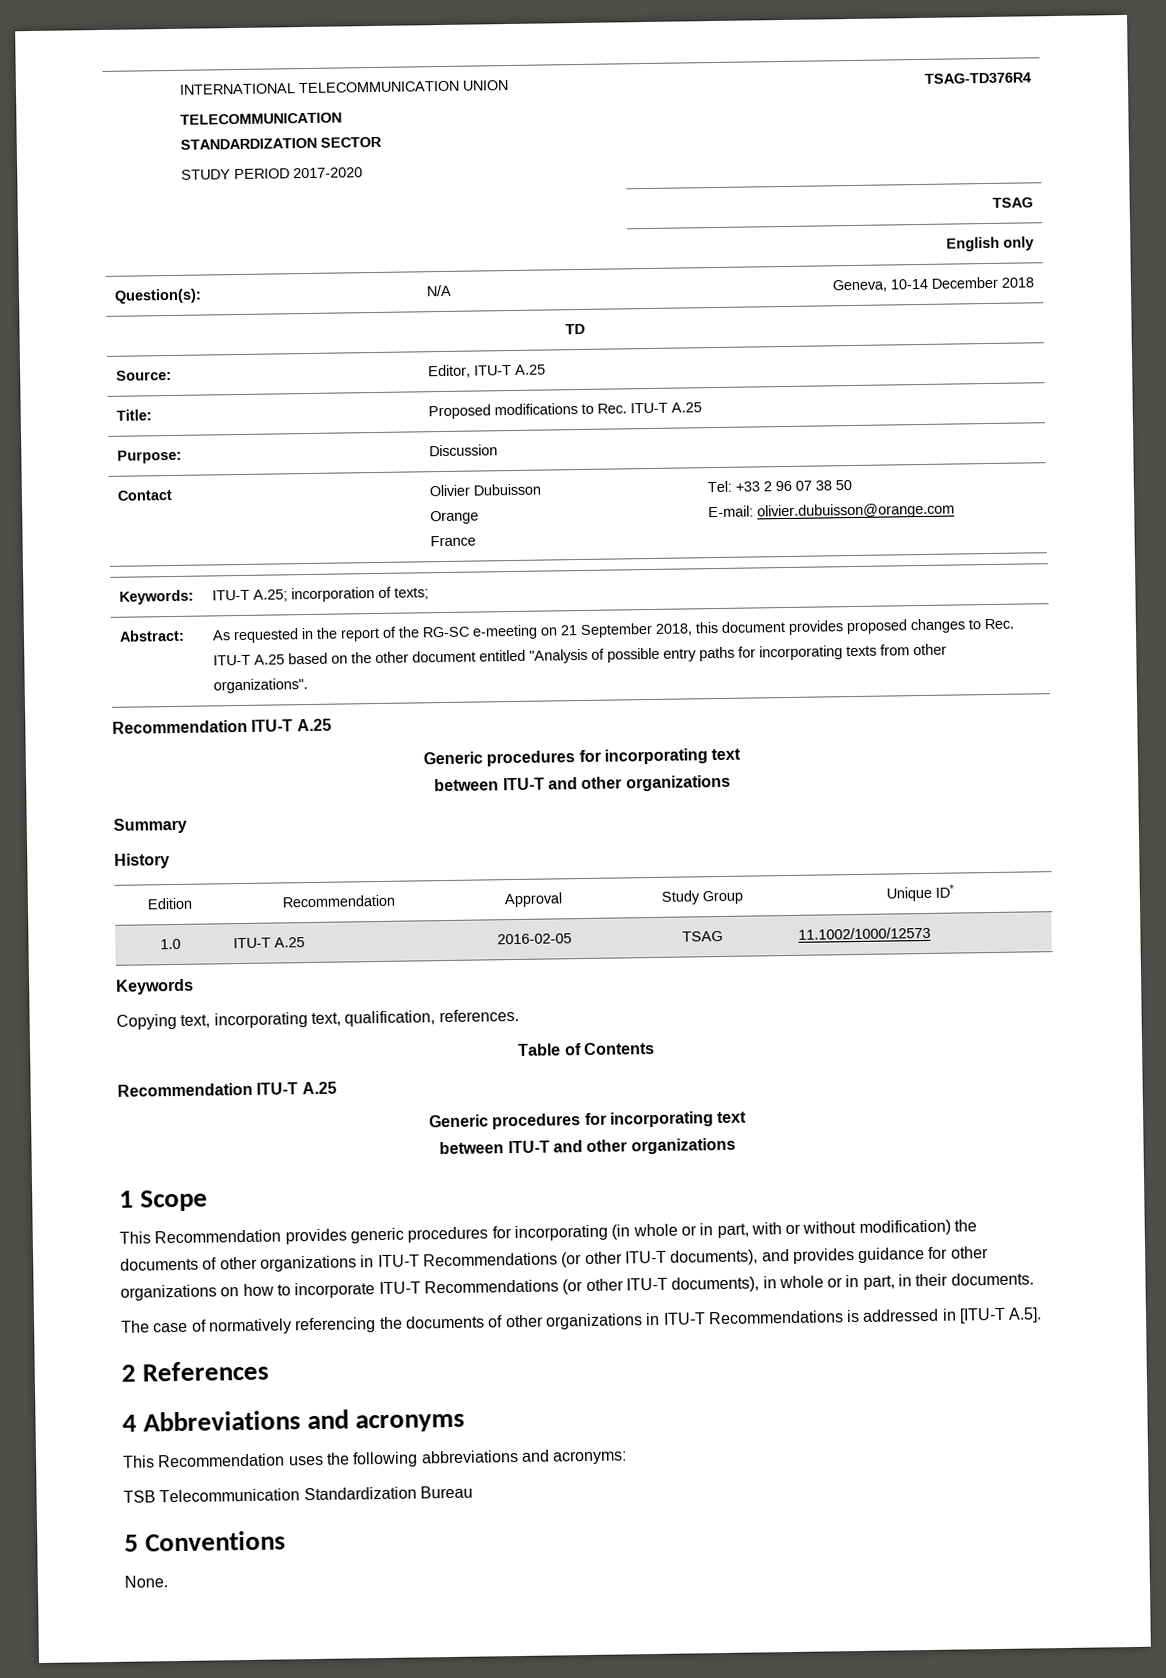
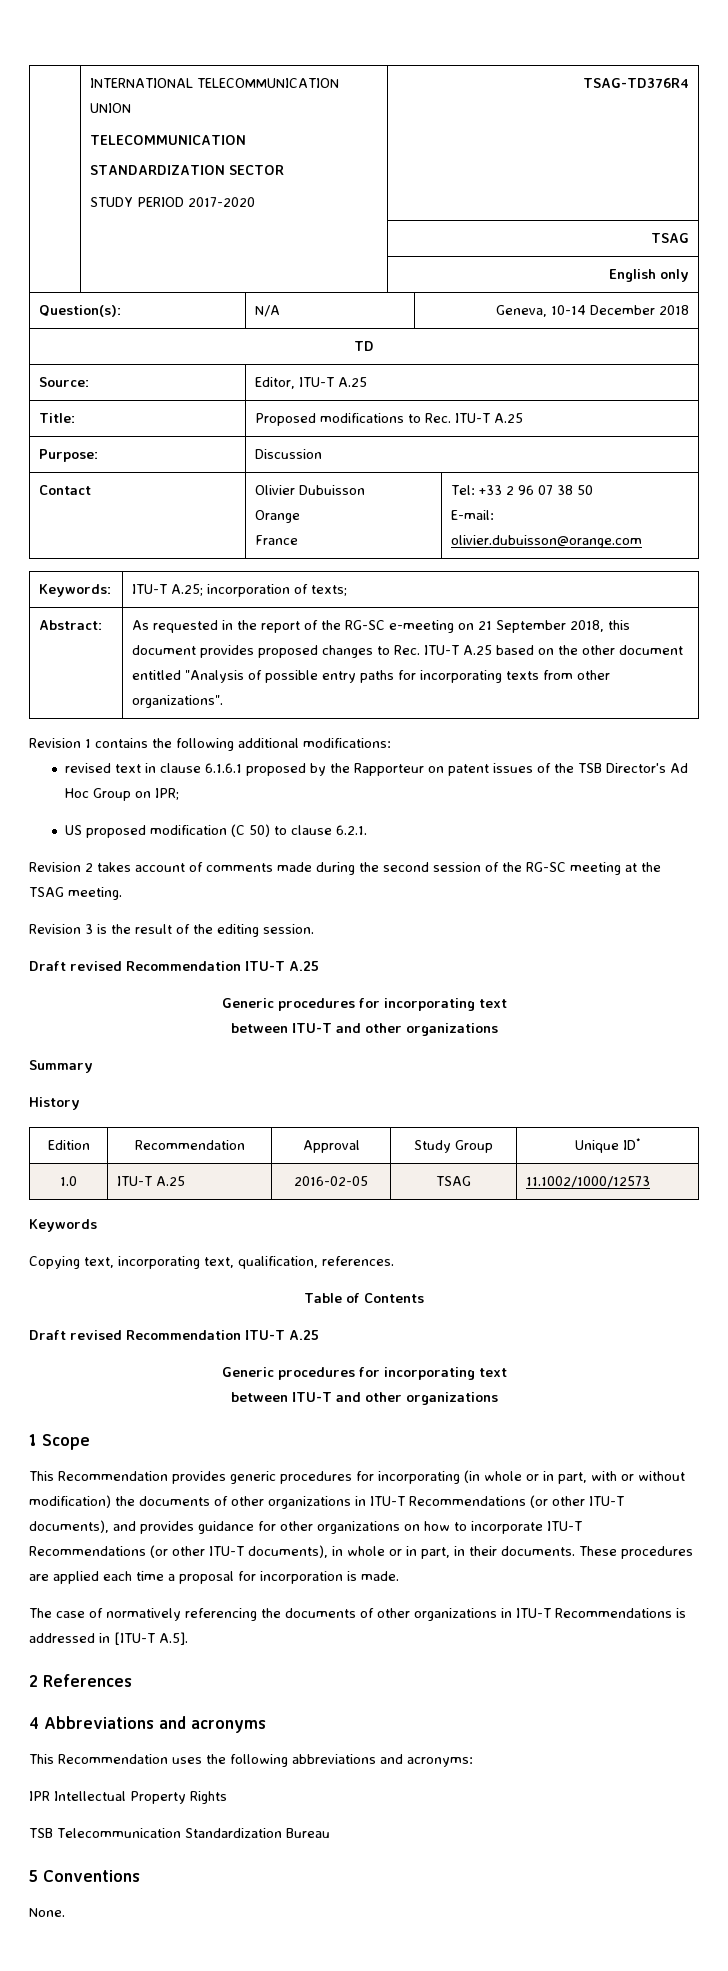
  Abstract: | As requested in the report of the RG-SC e-meeting on 21 September 2018, this document provides proposed changes to Rec. ITU-T A.25 based on the other document entitled "Analysis of possible entry paths for incorporating texts from other organizations".
- Recommendation ITU-T A.25
+ Revision 1 contains the following additional modifications:
+ revised text in clause 6.1.6.1 proposed by the Rapporteur on patent issues of the TSB Director's Ad Hoc Group on IPR;
+ US proposed modification (C 50) to clause 6.2.1.
+ Revision 2 takes account of comments made during the second session of the RG-SC meeting at the TSAG meeting.
+ Revision 3 is the result of the editing session.
+ Draft revised Recommendation ITU-T A.25
  Table of Contents
- Recommendation ITU-T A.25
+ Draft revised Recommendation ITU-T A.25
+ These procedures are applied each time a proposal for incorporation is made.
+ IPR Intellectual Property Rights

